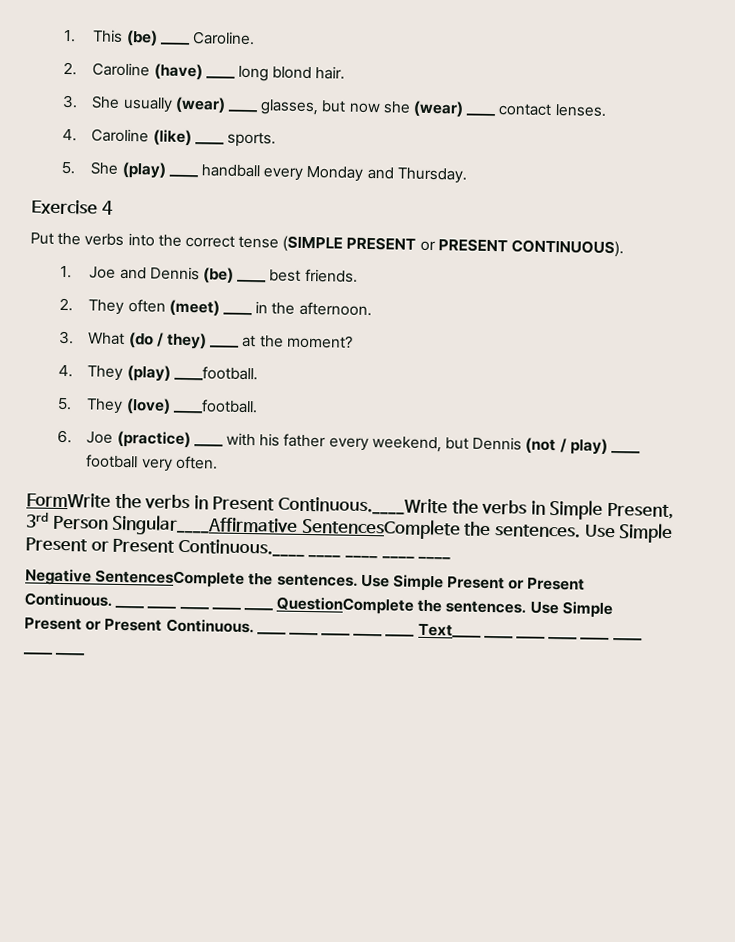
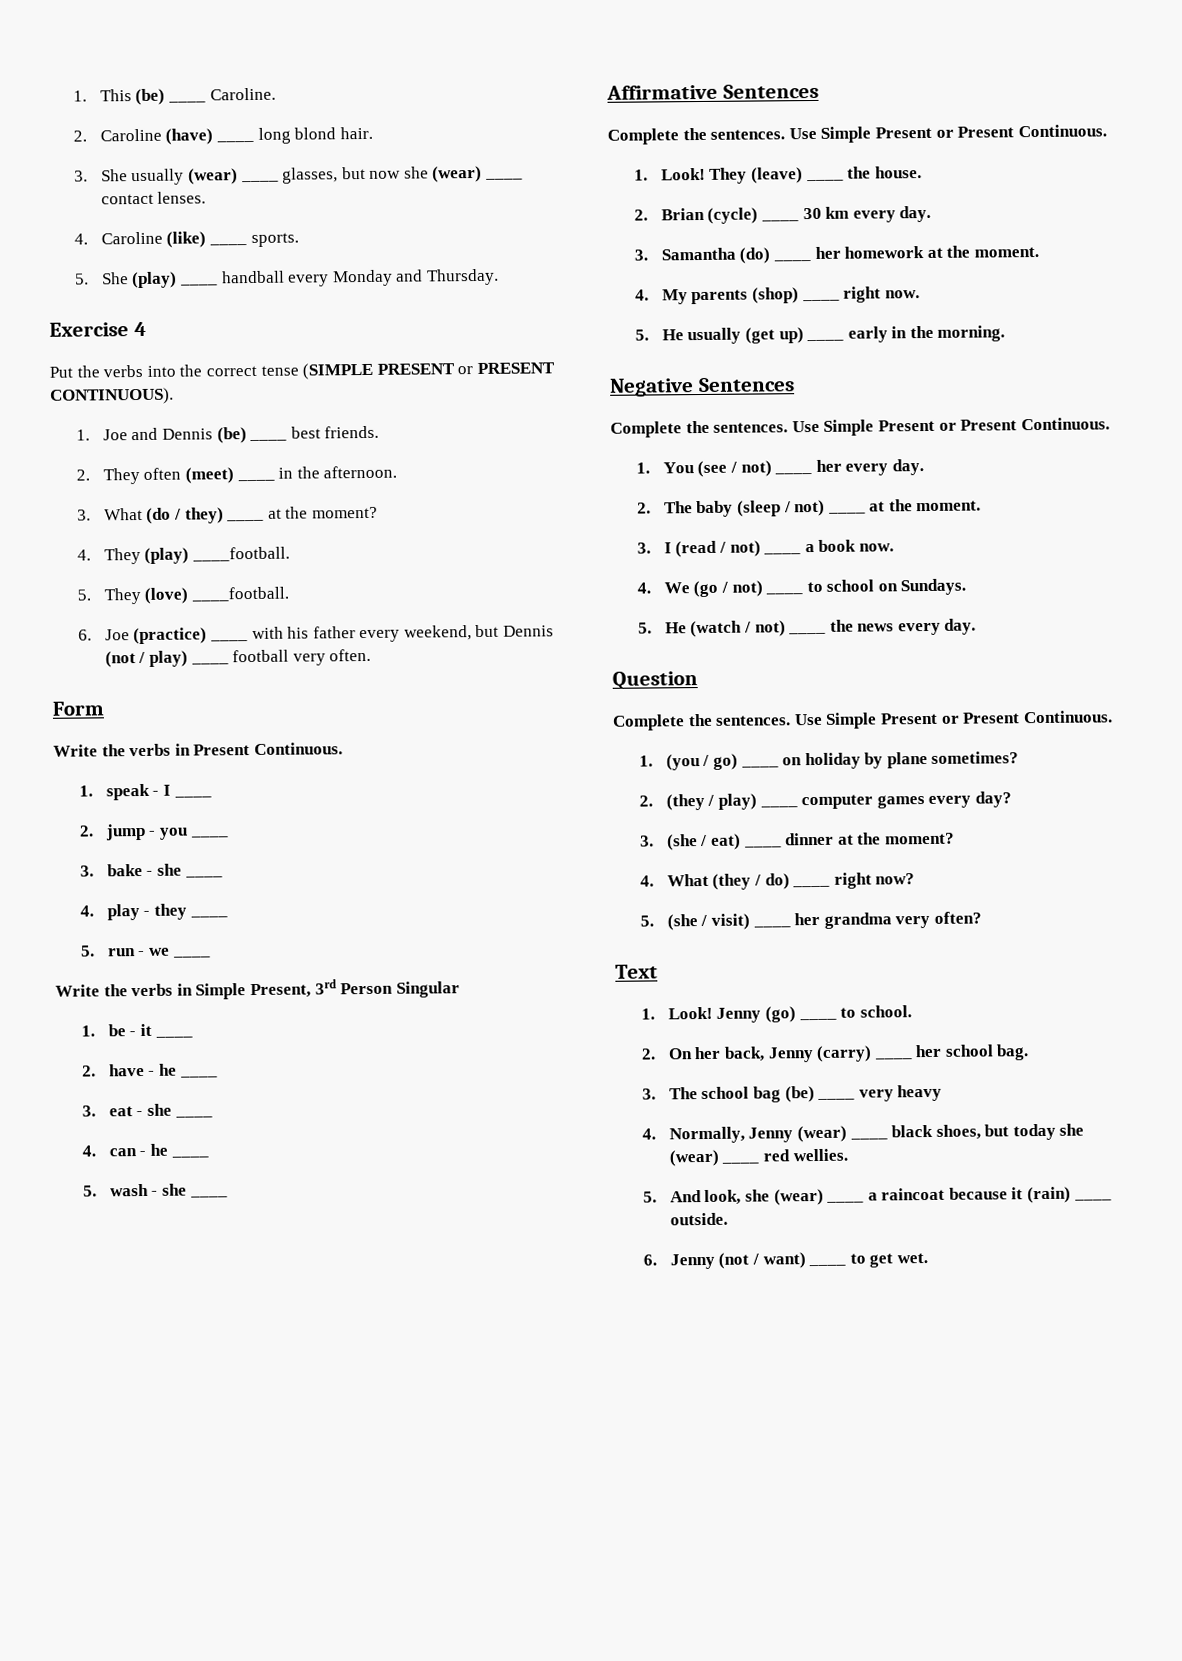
- FormWrite the verbs in Present Continuous.____Write the verbs in Simple Present, 3rd Person Singular____Affirmative SentencesComplete the sentences. Use Simple Present or Present Continuous.____ ____ ____ ____ ____
- Negative SentencesComplete the sentences. Use Simple Present or Present Continuous. ____ ____ ____ ____ ____ QuestionComplete the sentences. Use Simple Present or Present Continuous. ____ ____ ____ ____ ____ Text____ ____ ____ ____ ____ ____ ____ ____
+ Form
+ Write the verbs in Present Continuous.
+ 1. speak - I ____
+ 2. jump - you ____
+ 3. bake - she ____
+ 4. play - they ____
+ 5. run - we ____
+ Write the verbs in Simple Present, 3rd Person Singular
+ 1. be - it ____
+ 2. have - he ____
+ 3. eat - she ____
+ 4. can - he ____
+ 5. wash - she ____
+ Affirmative Sentences
+ Complete the sentences. Use Simple Present or Present Continuous.
+ 1. Look! They (leave) ____ the house.
+ 2. Brian (cycle) ____ 30 km every day.
+ 3. Samantha (do) ____ her homework at the moment.
+ 4. My parents (shop) ____ right now.
+ 5. He usually (get up) ____ early in the morning.
+ Negative Sentences
+ Complete the sentences. Use Simple Present or Present Continuous.
+ 1. You (see / not) ____ her every day.
+ 2. The baby (sleep / not) ____ at the moment.
+ 3. I (read / not) ____ a book now.
+ 4. We (go / not) ____ to school on Sundays.
+ 5. He (watch / not) ____ the news every day.
+ Question
+ Complete the sentences. Use Simple Present or Present Continuous.
+ 1. (you / go) ____ on holiday by plane sometimes?
+ 2. (they / play) ____ computer games every day?
+ 3. (she / eat) ____ dinner at the moment?
+ 4. What (they / do) ____ right now?
+ 5. (she / visit) ____ her grandma very often?
+ Text
+ 1. Look! Jenny (go) ____ to school.
+ 2. On her back, Jenny (carry) ____ her school bag.
+ 3. The school bag (be) ____ very heavy
+ 4. Normally, Jenny (wear) ____ black shoes, but today she (wear) ____ red wellies.
+ 5. And look, she (wear) ____ a raincoat because it (rain) ____ outside.
+ 6. Jenny (not / want) ____ to get wet.

